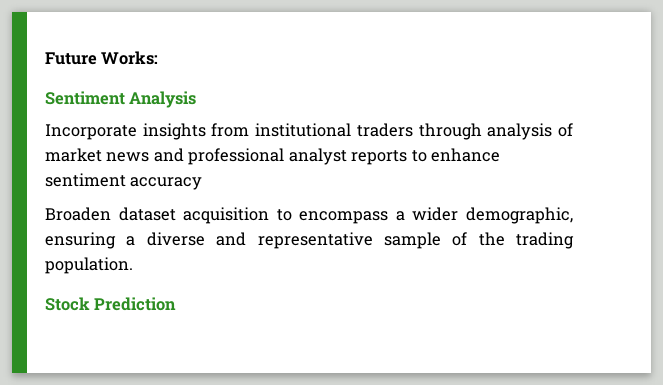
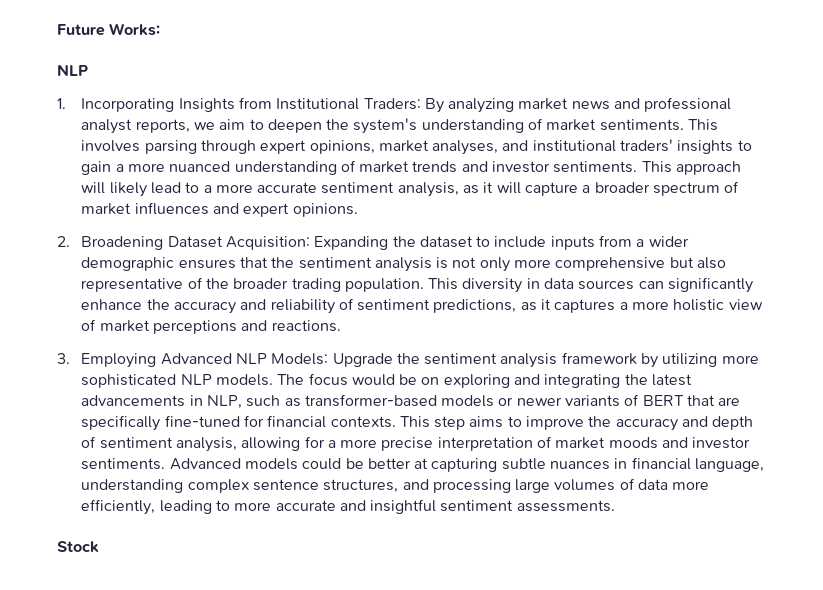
  Future Works:
- Sentiment Analysis
- Incorporate insights from institutional traders through analysis of market news and professional analyst reports to enhance sentiment accuracy
- Broaden dataset acquisition to encompass a wider demographic, ensuring a diverse and representative sample of the trading population.
+ NLP
+ 1. Incorporating Insights from Institutional Traders: By analyzing market news and professional analyst reports, we aim to deepen the system's understanding of market sentiments. This involves parsing through expert opinions, market analyses, and institutional traders' insights to gain a more nuanced understanding of market trends and investor sentiments. This approach will likely lead to a more accurate sentiment analysis, as it will capture a broader spectrum of market influences and expert opinions.
+ 2. Broadening Dataset Acquisition: Expanding the dataset to include inputs from a wider demographic ensures that the sentiment analysis is not only more comprehensive but also representative of the broader trading population. This diversity in data sources can significantly enhance the accuracy and reliability of sentiment predictions, as it captures a more holistic view of market perceptions and reactions.
+ 3. Employing Advanced NLP Models: Upgrade the sentiment analysis framework by utilizing more sophisticated NLP models. The focus would be on exploring and integrating the latest advancements in NLP, such as transformer-based models or newer variants of BERT that are specifically fine-tuned for financial contexts. This step aims to improve the accuracy and depth of sentiment analysis, allowing for a more precise interpretation of market moods and investor sentiments. Advanced models could be better at capturing subtle nuances in financial language, understanding complex sentence structures, and processing large volumes of data more efficiently, leading to more accurate and insightful sentiment assessments.
- Stock Prediction
+ Stock

